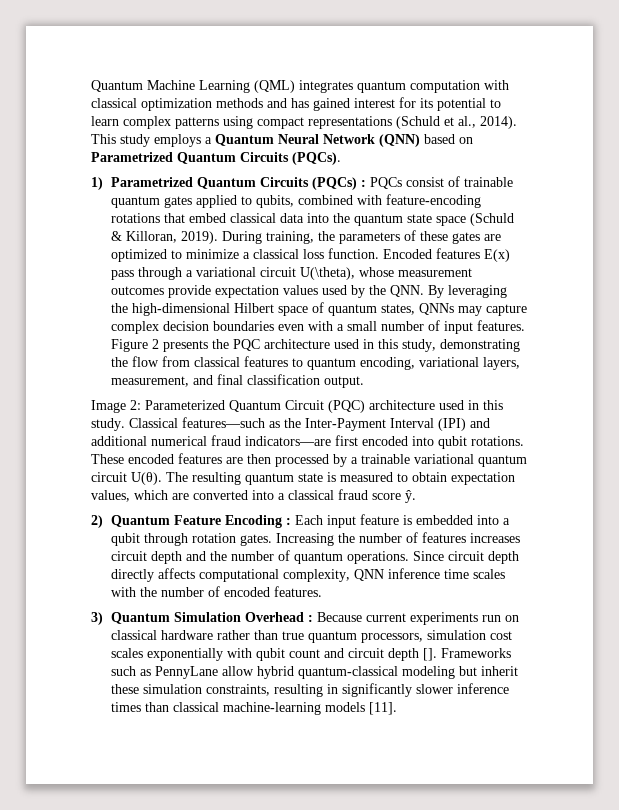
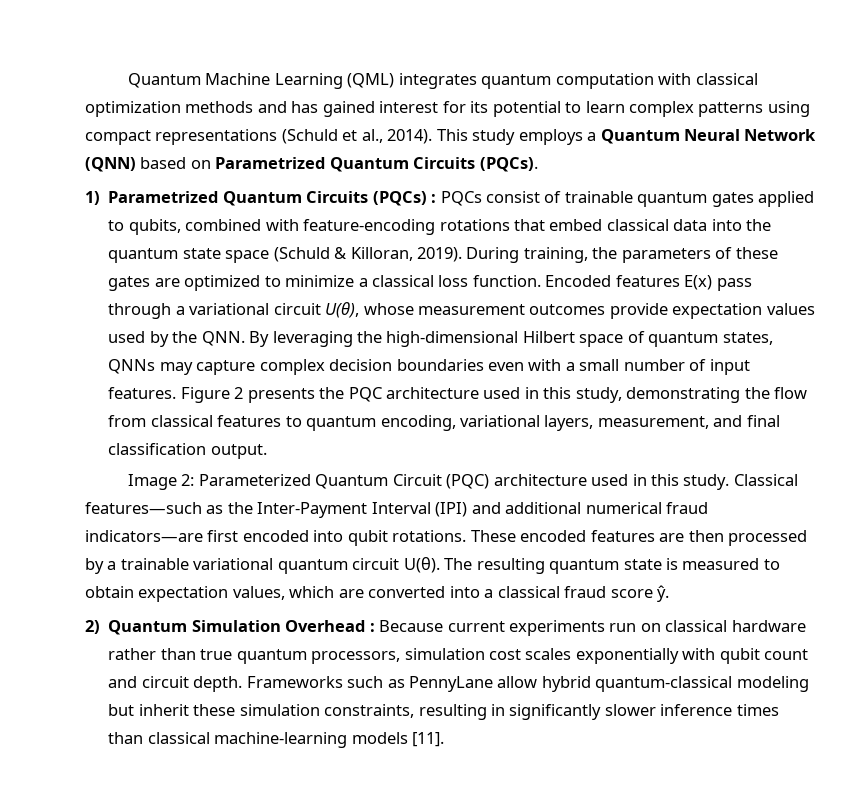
- Encoded features E(x) pass through a variational circuit U(\theta), whose measurement outcomes provide expectation values used by the QNN. By leveraging the high-dimensional Hilbert space of quantum states, QNNs may capture complex decision boundaries even with a small number of input features.
+ Encoded features E(x) pass through a variational circuit U(θ), whose measurement outcomes provide expectation values used by the QNN. By leveraging the high-dimensional Hilbert space of quantum states, QNNs may capture complex decision boundaries even with a small number of input features.
- 2) Quantum Feature Encoding : Each input feature is embedded into a qubit through rotation gates. Increasing the number of features increases circuit depth and the number of quantum operations. Since circuit depth directly affects computational complexity, QNN inference time scales with the number of encoded features.
- 3) Quantum Simulation Overhead : Because current experiments run on classical hardware rather than true quantum processors, simulation cost scales exponentially with qubit count and circuit depth [].
+ 2) Quantum Simulation Overhead : Because current experiments run on classical hardware rather than true quantum processors, simulation cost scales exponentially with qubit count and circuit depth.

